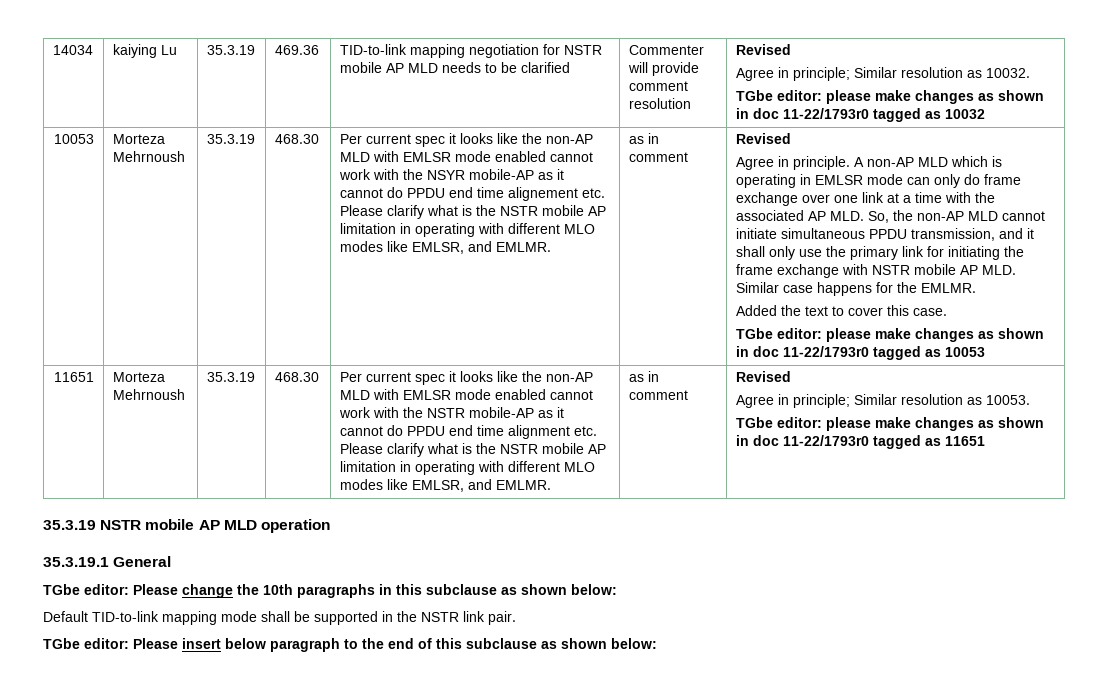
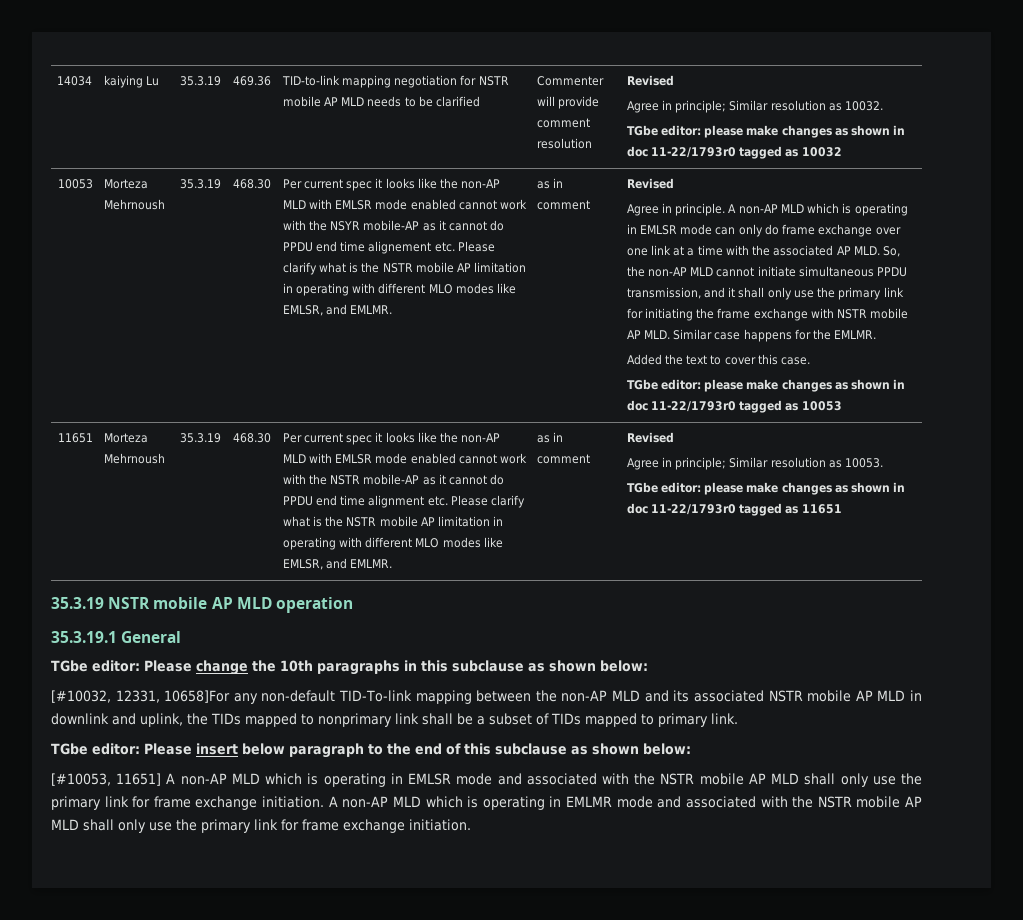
- Default TID-to-link mapping mode shall be supported in the NSTR link pair.
+ [#10032, 12331, 10658]For any non-default TID-To-link mapping between the non-AP MLD and its associated NSTR mobile AP MLD in downlink and uplink, the TIDs mapped to nonprimary link shall be a subset of TIDs mapped to primary link.
+ [#10053, 11651] A non-AP MLD which is operating in EMLSR mode and associated with the NSTR mobile AP MLD shall only use the primary link for frame exchange initiation. A non-AP MLD which is operating in EMLMR mode and associated with the NSTR mobile AP MLD shall only use the primary link for frame exchange initiation.

